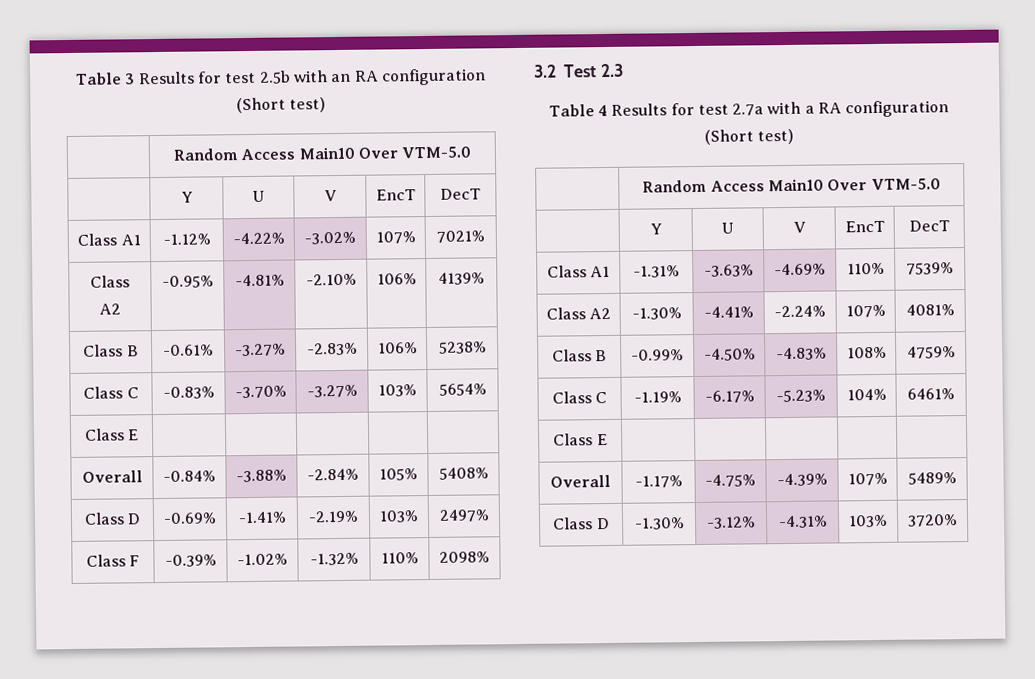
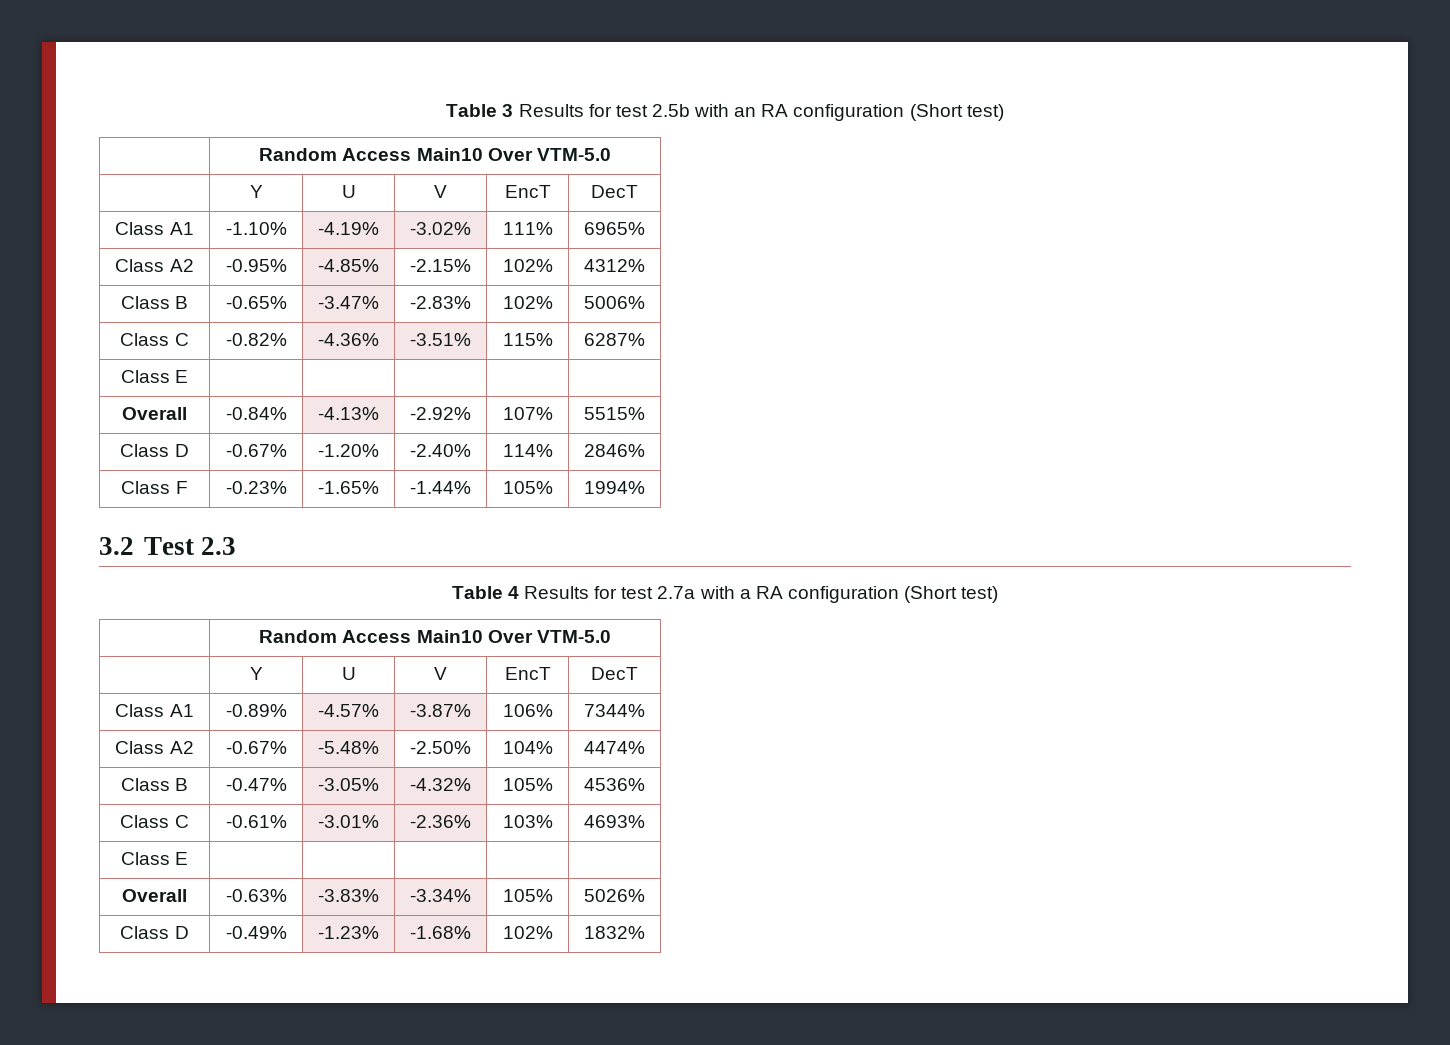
- Class A1 | -1.12% | -4.22% | -3.02% | 107% | 7021%
+ Class A1 | -1.10% | -4.19% | -3.02% | 111% | 6965%
- Class A2 | -0.95% | -4.81% | -2.10% | 106% | 4139%
- Class B | -0.61% | -3.27% | -2.83% | 106% | 5238%
- Class C | -0.83% | -3.70% | -3.27% | 103% | 5654%
+ Class A2 | -0.95% | -4.85% | -2.15% | 102% | 4312%
+ Class B | -0.65% | -3.47% | -2.83% | 102% | 5006%
+ Class C | -0.82% | -4.36% | -3.51% | 115% | 6287%
- Overall | -0.84% | -3.88% | -2.84% | 105% | 5408%
- Class D | -0.69% | -1.41% | -2.19% | 103% | 2497%
- Class F | -0.39% | -1.02% | -1.32% | 110% | 2098%
+ Overall | -0.84% | -4.13% | -2.92% | 107% | 5515%
+ Class D | -0.67% | -1.20% | -2.40% | 114% | 2846%
+ Class F | -0.23% | -1.65% | -1.44% | 105% | 1994%
- Class A1 | -1.31% | -3.63% | -4.69% | 110% | 7539%
- Class A2 | -1.30% | -4.41% | -2.24% | 107% | 4081%
- Class B | -0.99% | -4.50% | -4.83% | 108% | 4759%
- Class C | -1.19% | -6.17% | -5.23% | 104% | 6461%
+ Class A1 | -0.89% | -4.57% | -3.87% | 106% | 7344%
+ Class A2 | -0.67% | -5.48% | -2.50% | 104% | 4474%
+ Class B | -0.47% | -3.05% | -4.32% | 105% | 4536%
+ Class C | -0.61% | -3.01% | -2.36% | 103% | 4693%
  Class E | | | | |
- Overall | -1.17% | -4.75% | -4.39% | 107% | 5489%
- Class D | -1.30% | -3.12% | -4.31% | 103% | 3720%
+ Overall | -0.63% | -3.83% | -3.34% | 105% | 5026%
+ Class D | -0.49% | -1.23% | -1.68% | 102% | 1832%

